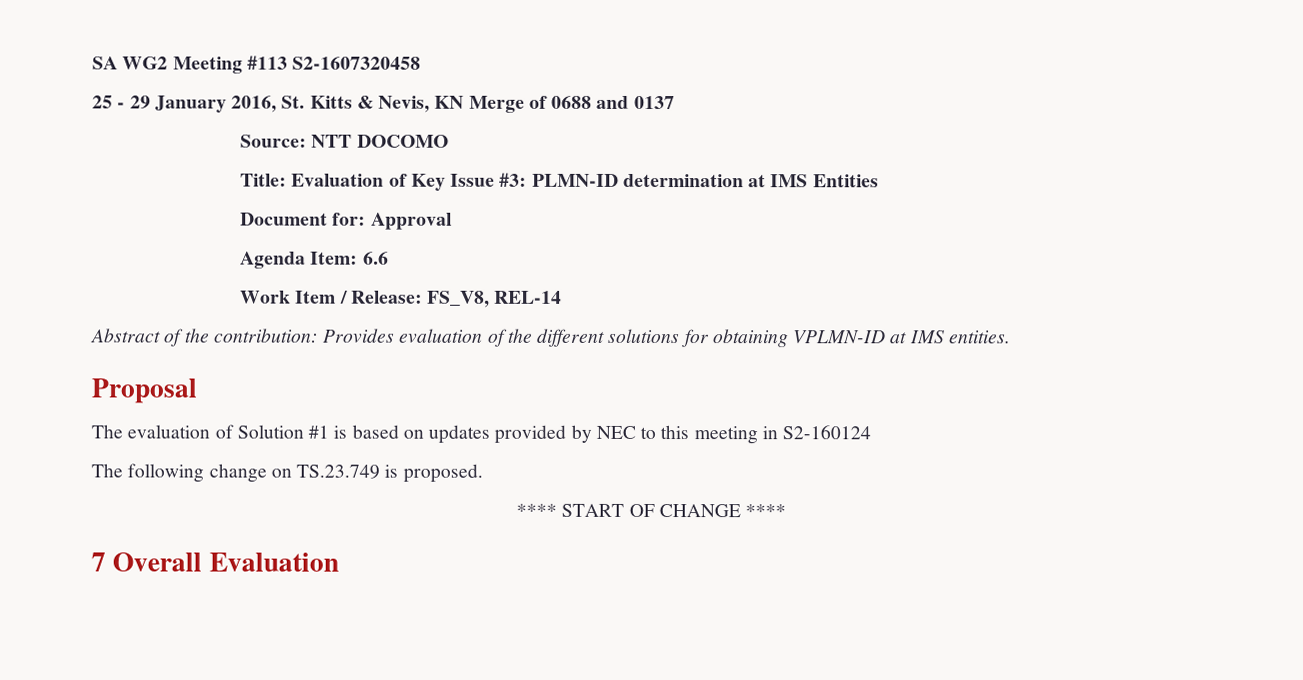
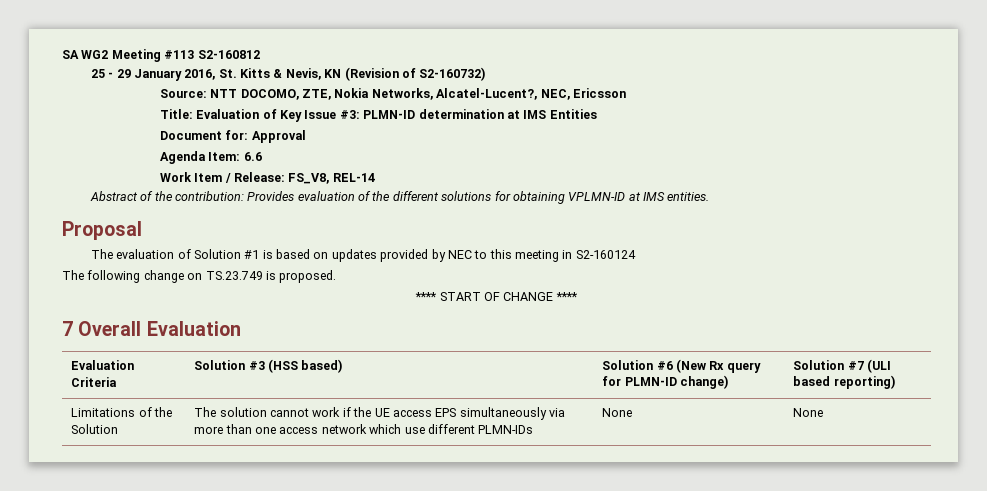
- SA WG2 Meeting #113 S2-1607320458
+ SA WG2 Meeting #113 S2-160812
- 25 - 29 January 2016, St. Kitts & Nevis, KN Merge of 0688 and 0137
- Source: NTT DOCOMO
+ 25 - 29 January 2016, St. Kitts & Nevis, KN (Revision of S2-160732)
+ Source: NTT DOCOMO, ZTE, Nokia Networks, Alcatel-Lucent?, NEC, Ericsson
+ Evaluation Criteria | Solution #3 (HSS based) | Solution #6 (New Rx query for PLMN-ID change) | Solution #7 (ULI based reporting)
+ Limitations of the Solution | The solution cannot work if the UE access EPS simultaneously via more than one access network which use different PLMN-IDs | None | None

